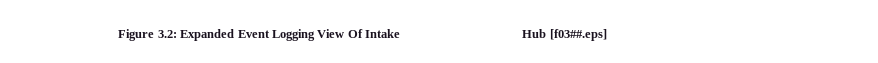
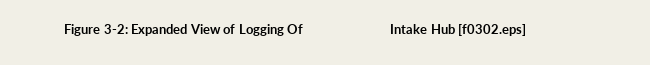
- Figure 3.2: Expanded Event Logging View Of Intake Hub [f03##.eps]
+ Figure 3-2: Expanded View of Logging Of Intake Hub [f0302.eps]

